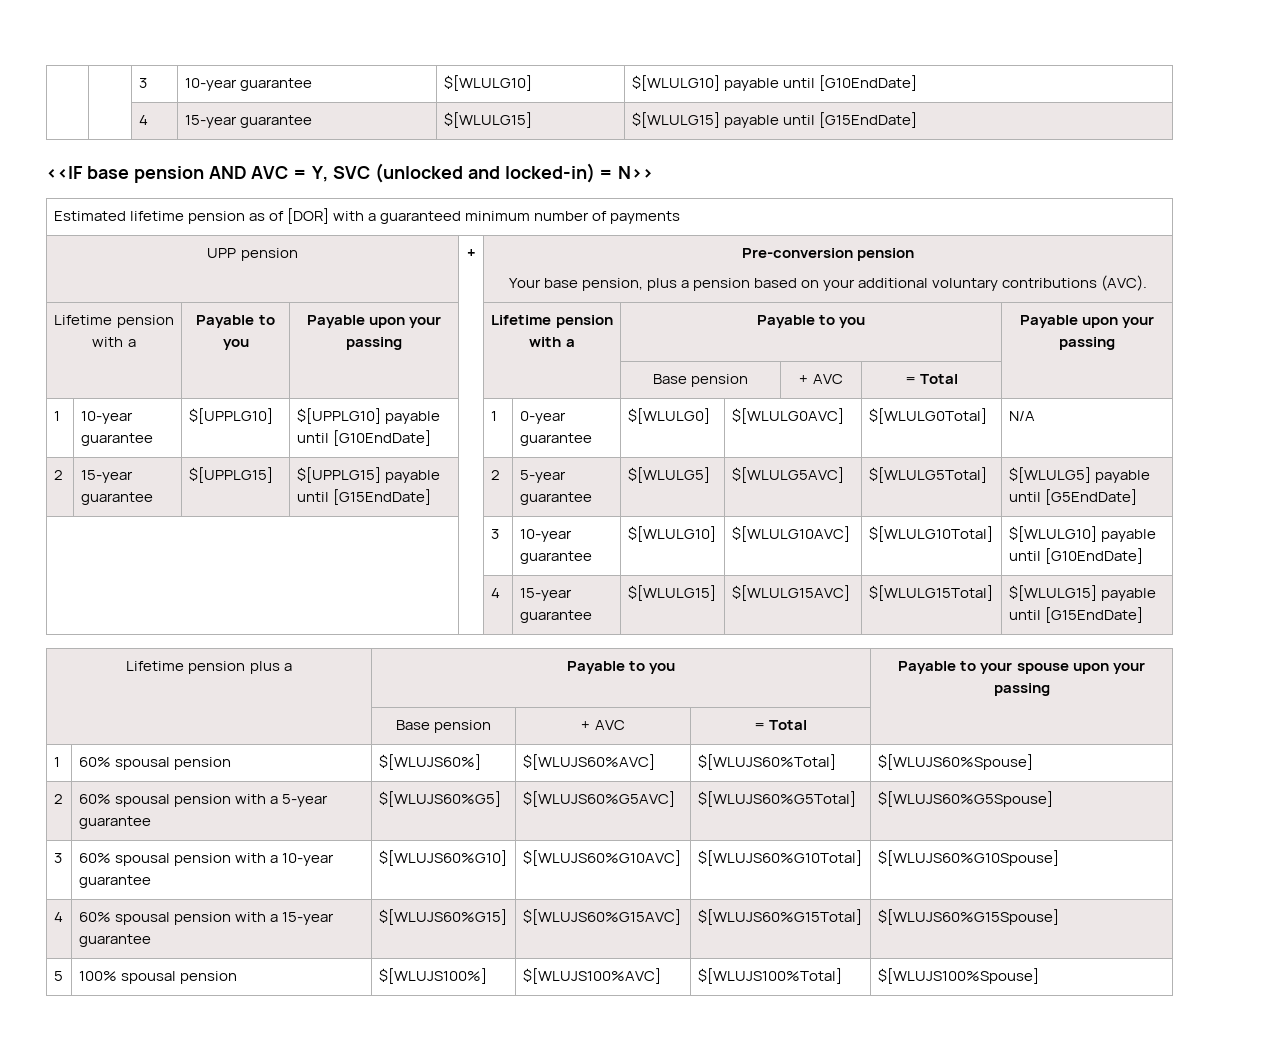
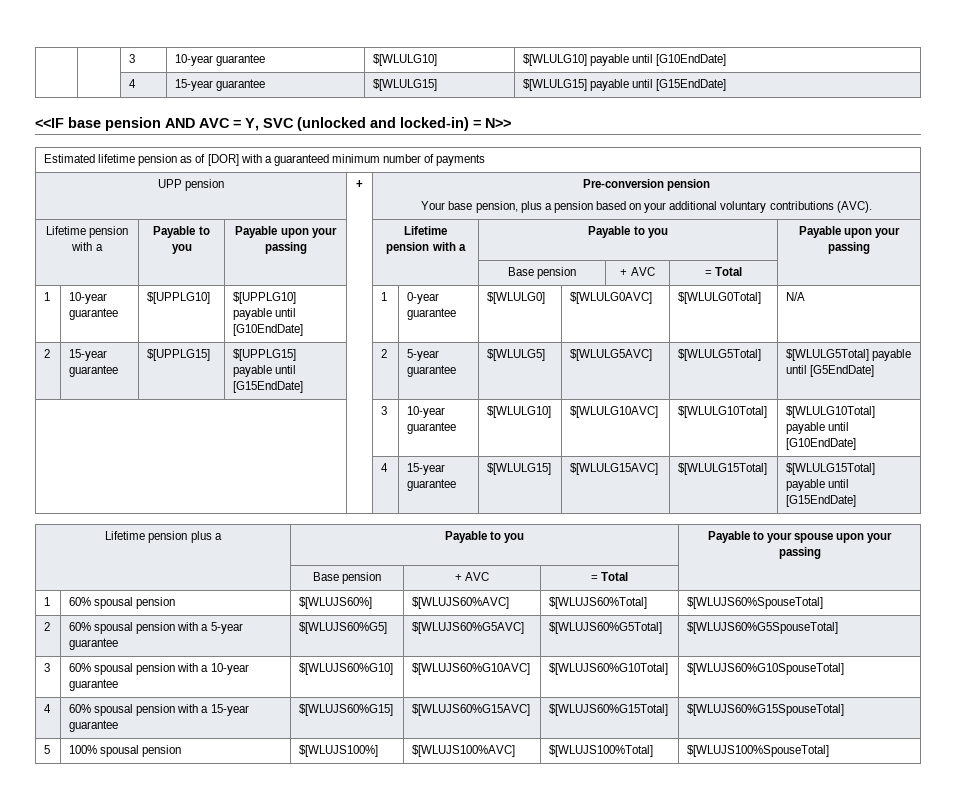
- 2 | 15-year guarantee | $[UPPLG15] | $[UPPLG15] payable until [G15EndDate] | | 2 | 5-year guarantee | $[WLULG5] | $[WLULG5AVC] | $[WLULG5Total] | $[WLULG5] payable until [G5EndDate]
+ 2 | 15-year guarantee | $[UPPLG15] | $[UPPLG15] payable until [G15EndDate] | | 2 | 5-year guarantee | $[WLULG5] | $[WLULG5AVC] | $[WLULG5Total] | $[WLULG5Total] payable until [G5EndDate]
- | | 3 | 10-year guarantee | $[WLULG10] | $[WLULG10AVC] | $[WLULG10Total] | $[WLULG10] payable until [G10EndDate]
+ | | 3 | 10-year guarantee | $[WLULG10] | $[WLULG10AVC] | $[WLULG10Total] | $[WLULG10Total] payable until [G10EndDate]
- | | 4 | 15-year guarantee | $[WLULG15] | $[WLULG15AVC] | $[WLULG15Total] | $[WLULG15] payable until [G15EndDate]
+ | | 4 | 15-year guarantee | $[WLULG15] | $[WLULG15AVC] | $[WLULG15Total] | $[WLULG15Total] payable until [G15EndDate]
- 1 | 60% spousal pension | $[WLUJS60%] | $[WLUJS60%AVC] | $[WLUJS60%Total] | $[WLUJS60%Spouse]
+ 1 | 60% spousal pension | $[WLUJS60%] | $[WLUJS60%AVC] | $[WLUJS60%Total] | $[WLUJS60%SpouseTotal]
- 2 | 60% spousal pension with a 5-year guarantee | $[WLUJS60%G5] | $[WLUJS60%G5AVC] | $[WLUJS60%G5Total] | $[WLUJS60%G5Spouse]
+ 2 | 60% spousal pension with a 5-year guarantee | $[WLUJS60%G5] | $[WLUJS60%G5AVC] | $[WLUJS60%G5Total] | $[WLUJS60%G5SpouseTotal]
- 3 | 60% spousal pension with a 10-year guarantee | $[WLUJS60%G10] | $[WLUJS60%G10AVC] | $[WLUJS60%G10Total] | $[WLUJS60%G10Spouse]
+ 3 | 60% spousal pension with a 10-year guarantee | $[WLUJS60%G10] | $[WLUJS60%G10AVC] | $[WLUJS60%G10Total] | $[WLUJS60%G10SpouseTotal]
- 4 | 60% spousal pension with a 15-year guarantee | $[WLUJS60%G15] | $[WLUJS60%G15AVC] | $[WLUJS60%G15Total] | $[WLUJS60%G15Spouse]
+ 4 | 60% spousal pension with a 15-year guarantee | $[WLUJS60%G15] | $[WLUJS60%G15AVC] | $[WLUJS60%G15Total] | $[WLUJS60%G15SpouseTotal]
- 5 | 100% spousal pension | $[WLUJS100%] | $[WLUJS100%AVC] | $[WLUJS100%Total] | $[WLUJS100%Spouse]
+ 5 | 100% spousal pension | $[WLUJS100%] | $[WLUJS100%AVC] | $[WLUJS100%Total] | $[WLUJS100%SpouseTotal]

